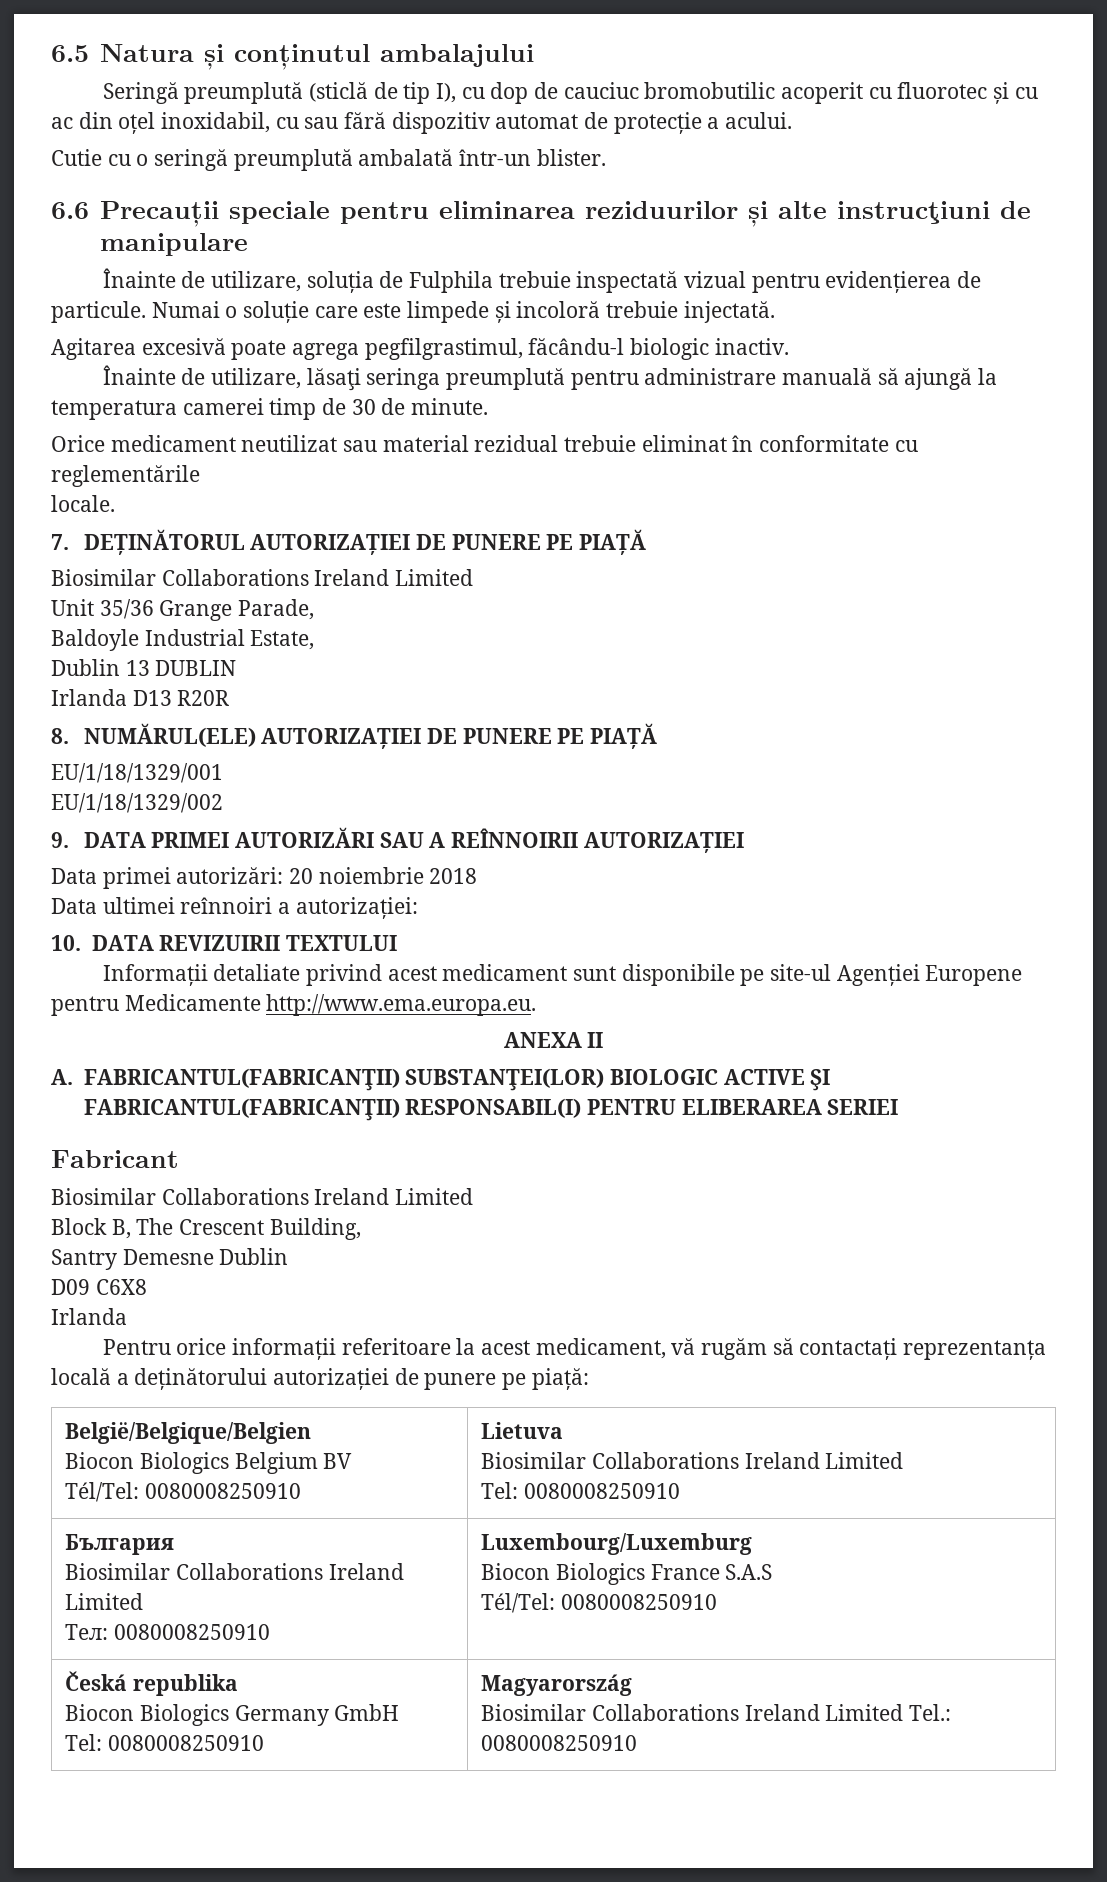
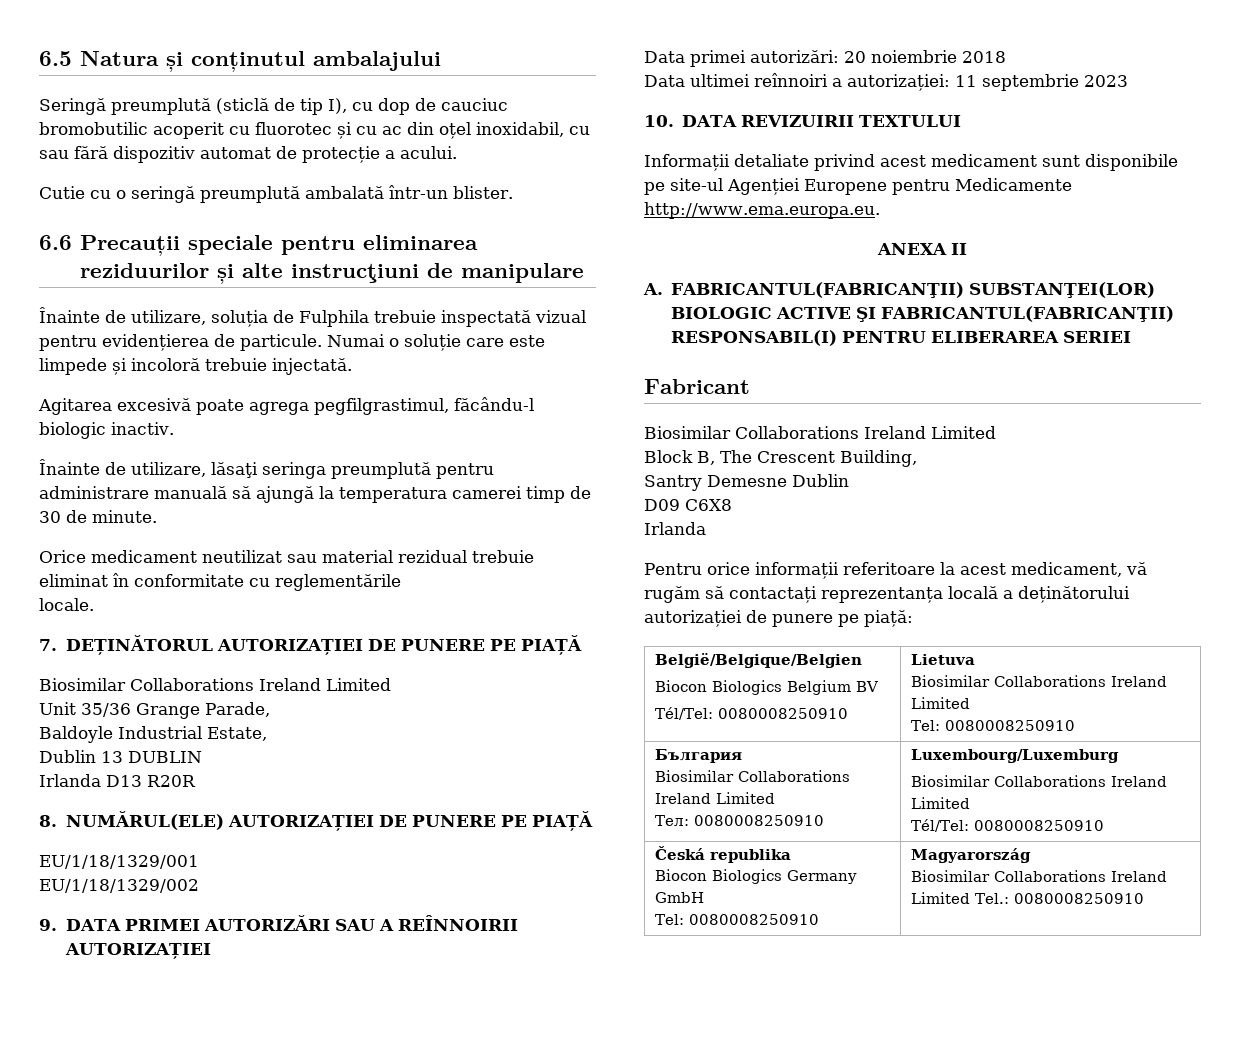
- Data ultimei reînnoiri a autorizației:
+ Data ultimei reînnoiri a autorizației: 11 septembrie 2023
  България
  Biosimilar Collaborations Ireland Limited
  Тел: 0080008250910 | Luxembourg/Luxemburg
- Biocon Biologics France S.A.S
+ Biosimilar Collaborations Ireland Limited

